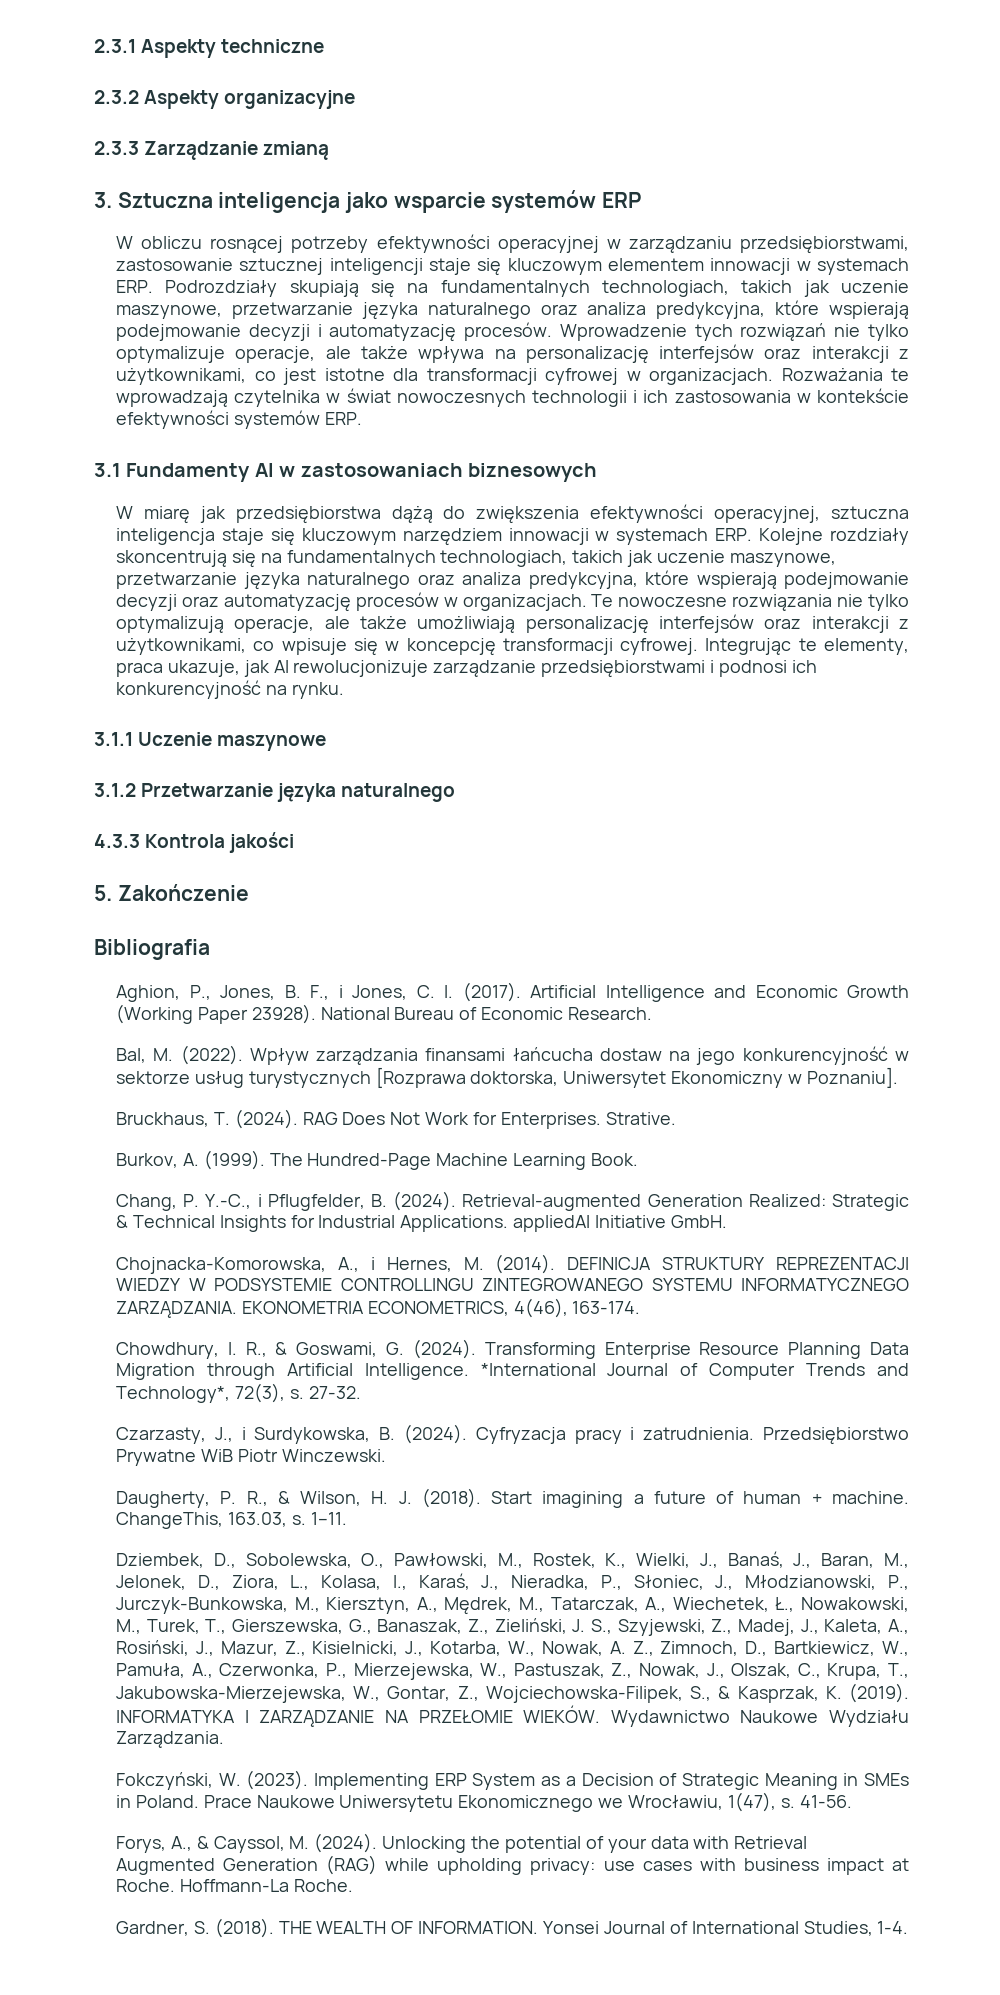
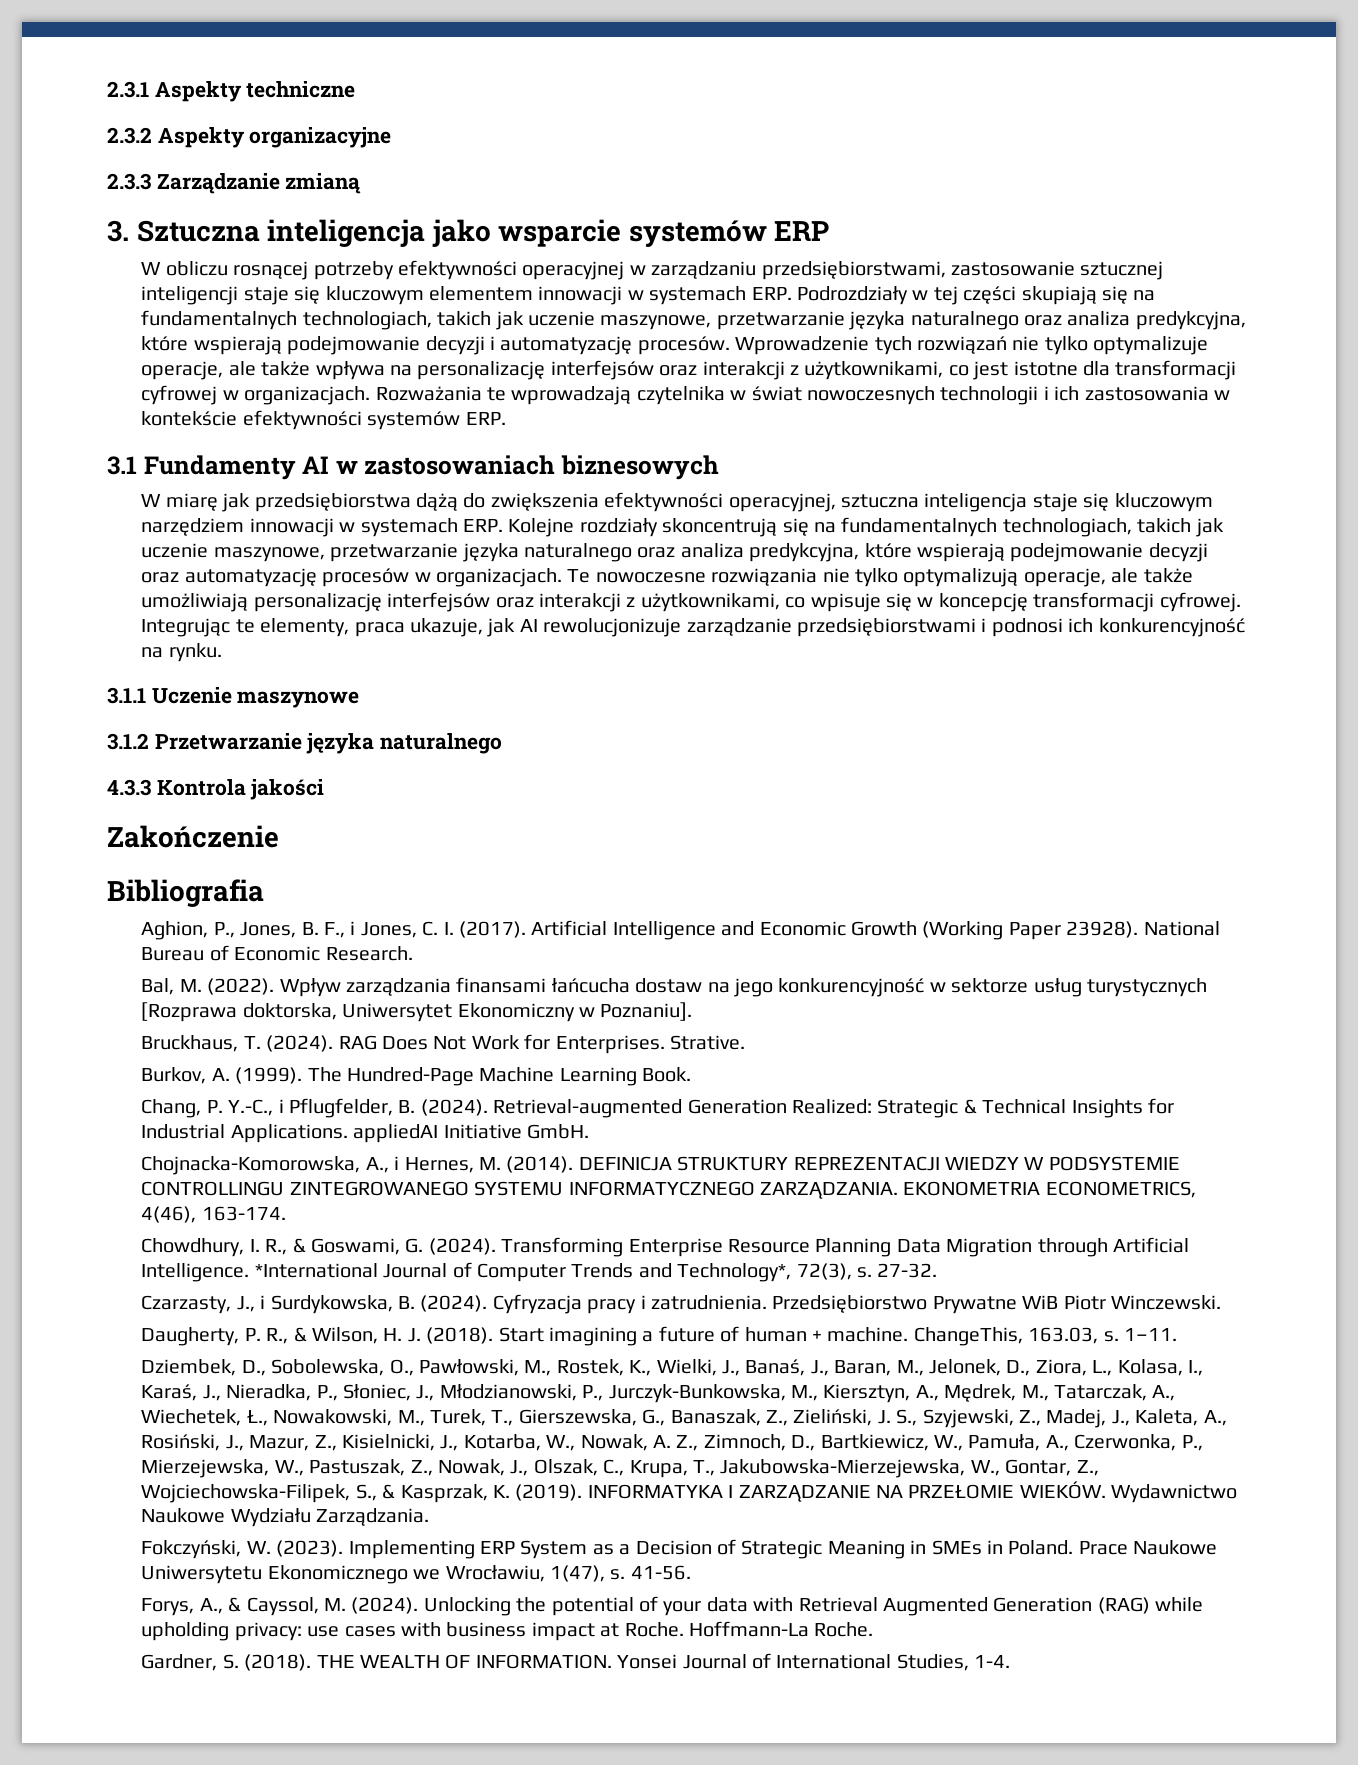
- W obliczu rosnącej potrzeby efektywności operacyjnej w zarządzaniu przedsiębiorstwami, zastosowanie sztucznej inteligencji staje się kluczowym elementem innowacji w systemach ERP. Podrozdziały skupiają się na fundamentalnych technologiach, takich jak uczenie maszynowe, przetwarzanie języka naturalnego oraz analiza predykcyjna, które wspierają podejmowanie decyzji i automatyzację procesów.
+ W obliczu rosnącej potrzeby efektywności operacyjnej w zarządzaniu przedsiębiorstwami, zastosowanie sztucznej inteligencji staje się kluczowym elementem innowacji w systemach ERP. Podrozdziały w tej części skupiają się na fundamentalnych technologiach, takich jak uczenie maszynowe, przetwarzanie języka naturalnego oraz analiza predykcyjna, które wspierają podejmowanie decyzji i automatyzację procesów.
- 5. Zakończenie
+ Zakończenie

